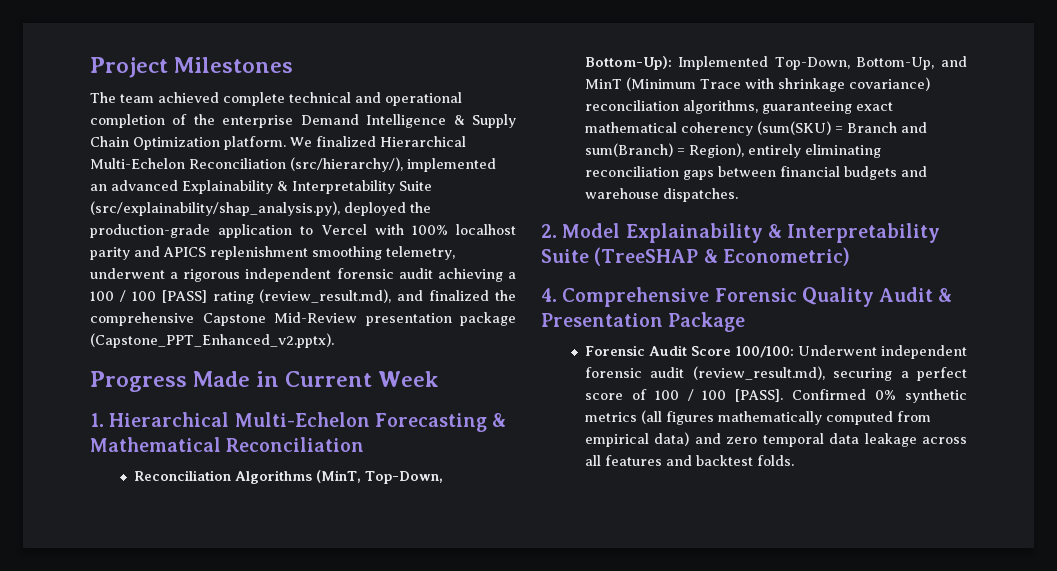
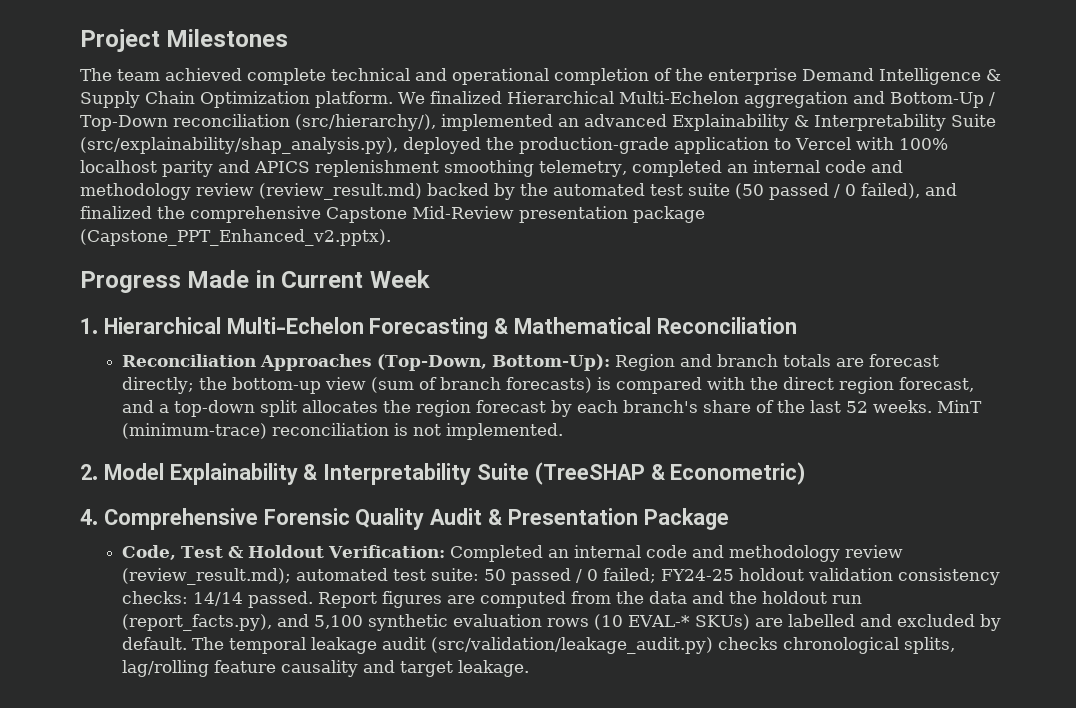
- We finalized Hierarchical Multi-Echelon Reconciliation (src/hierarchy/), implemented an advanced Explainability & Interpretability Suite (src/explainability/shap_analysis.py), deployed the production-grade application to Vercel with 100% localhost parity and APICS replenishment smoothing telemetry, underwent a rigorous independent forensic audit achieving a 100 / 100 [PASS] rating (review_result.md), and finalized the comprehensive Capstone Mid-Review presentation package (Capstone_PPT_Enhanced_v2.pptx).
+ We finalized Hierarchical Multi-Echelon aggregation and Bottom-Up / Top-Down reconciliation (src/hierarchy/), implemented an advanced Explainability & Interpretability Suite (src/explainability/shap_analysis.py), deployed the production-grade application to Vercel with 100% localhost parity and APICS replenishment smoothing telemetry, completed an internal code and methodology review (review_result.md) backed by the automated test suite (50 passed / 0 failed), and finalized the comprehensive Capstone Mid-Review presentation package (Capstone_PPT_Enhanced_v2.pptx).
- Reconciliation Algorithms (MinT, Top-Down, Bottom-Up): Implemented Top-Down, Bottom-Up, and MinT (Minimum Trace with shrinkage covariance) reconciliation algorithms, guaranteeing exact mathematical coherency (sum(SKU) = Branch and sum(Branch) = Region), entirely eliminating reconciliation gaps between financial budgets and warehouse dispatches.
+ Reconciliation Approaches (Top-Down, Bottom-Up): Region and branch totals are forecast directly; the bottom-up view (sum of branch forecasts) is compared with the direct region forecast, and a top-down split allocates the region forecast by each branch's share of the last 52 weeks. MinT (minimum-trace) reconciliation is not implemented.
- Forensic Audit Score 100/100: Underwent independent forensic audit (review_result.md), securing a perfect score of 100 / 100 [PASS]. Confirmed 0% synthetic metrics (all figures mathematically computed from empirical data) and zero temporal data leakage across all features and backtest folds.
+ Code, Test & Holdout Verification: Completed an internal code and methodology review (review_result.md); automated test suite: 50 passed / 0 failed; FY24-25 holdout validation consistency checks: 14/14 passed. Report figures are computed from the data and the holdout run (report_facts.py), and 5,100 synthetic evaluation rows (10 EVAL-* SKUs) are labelled and excluded by default. The temporal leakage audit (src/validation/leakage_audit.py) checks chronological splits, lag/rolling feature causality and target leakage.

